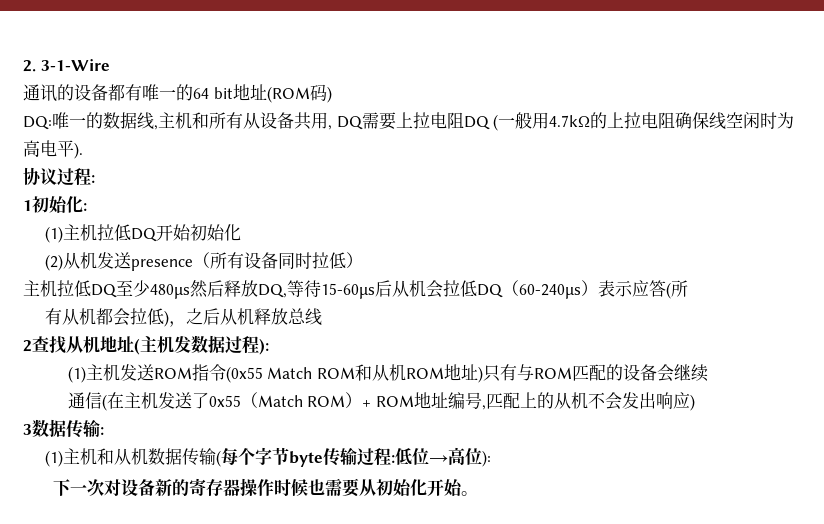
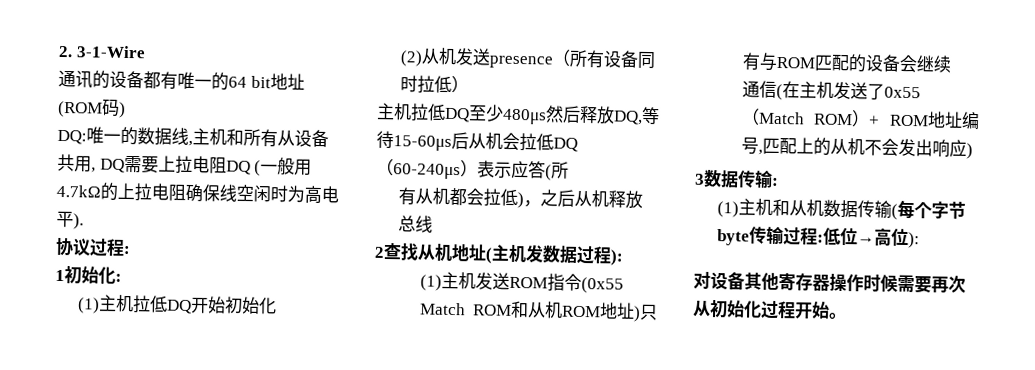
- 下一次对设备新的寄存器操作时候也需要从初始化开始。
+ 对设备其他寄存器操作时候需要再次从初始化过程开始。

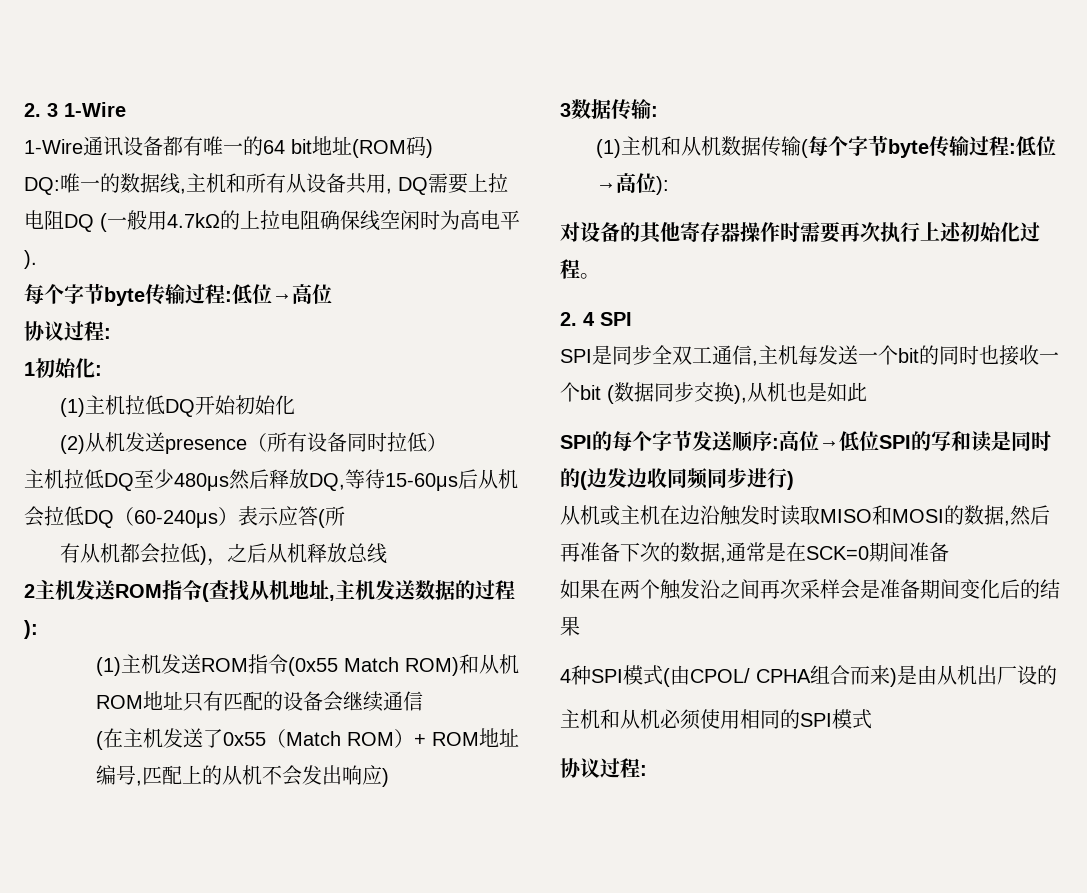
- 2. 3-1-Wire
- 通讯的设备都有唯一的64 bit地址(ROM码)
+ 2. 3 1-Wire
+ 1-Wire通讯设备都有唯一的64 bit地址(ROM码)
  DQ:唯一的数据线,主机和所有从设备共用, DQ需要上拉电阻DQ (一般用4.7kΩ的上拉电阻确保线空闲时为高电平).
+ 每个字节byte传输过程:低位→高位
- 2查找从机地址(主机发数据过程):
+ 2主机发送ROM指令(查找从机地址,主机发送数据的过程):
- (1)主机发送ROM指令(0x55 Match ROM和从机ROM地址)只有与ROM匹配的设备会继续
- 通信(在主机发送了0x55（Match ROM）+ ROM地址编号,匹配上的从机不会发出响应)
+ (1)主机发送ROM指令(0x55 Match ROM)和从机ROM地址只有匹配的设备会继续通信
+ (在主机发送了0x55（Match ROM）+ ROM地址编号,匹配上的从机不会发出响应)
- 对设备其他寄存器操作时候需要再次从初始化过程开始。
+ 对设备的其他寄存器操作时需要再次执行上述初始化过程。
+ 2. 4 SPI
+ SPI是同步全双工通信,主机每发送一个bit的同时也接收一个bit (数据同步交换),从机也是如此
+ SPI的每个字节发送顺序:高位→低位SPI的写和读是同时的(边发边收同频同步进行)
+ 从机或主机在边沿触发时读取MISO和MOSI的数据,然后再准备下次的数据,通常是在SCK=0期间准备
+ 如果在两个触发沿之间再次采样会是准备期间变化后的结果
+ 4种SPI模式(由CPOL/ CPHA组合而来)是由从机出厂设的
+ 主机和从机必须使用相同的SPI模式
+ 协议过程:

